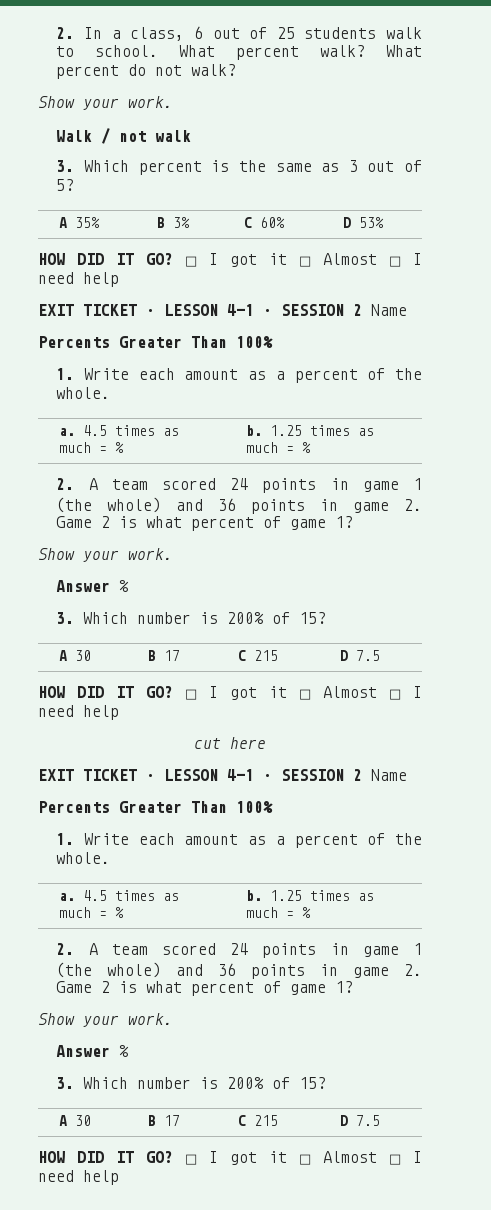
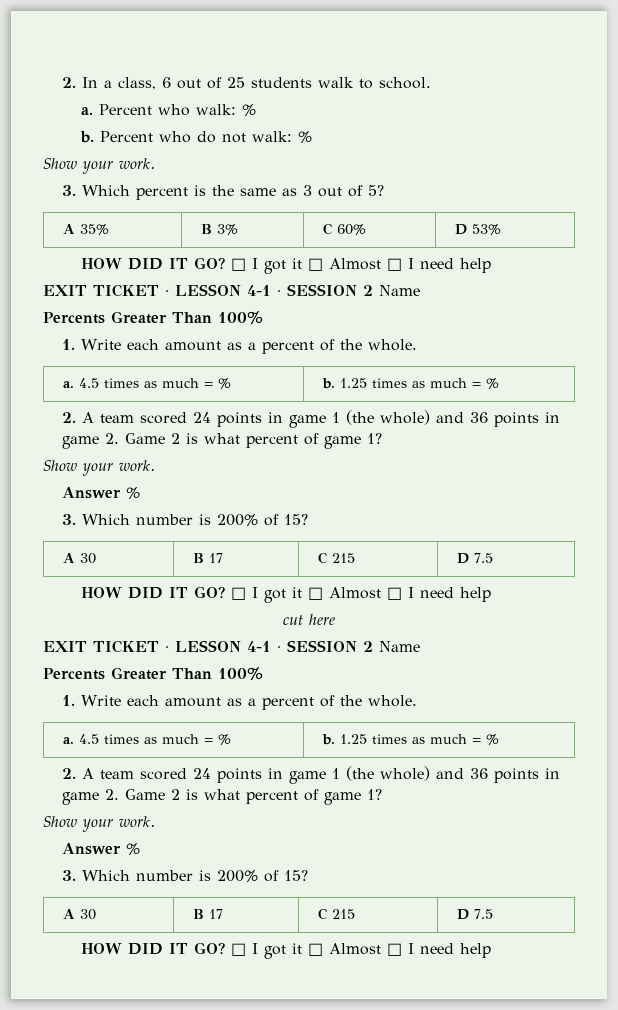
- 2. In a class, 6 out of 25 students walk to school. What percent walk? What percent do not walk?
+ 2. In a class, 6 out of 25 students walk to school.
+ a. Percent who walk: %
+ b. Percent who do not walk: %
  Show your work.
- Walk / not walk

